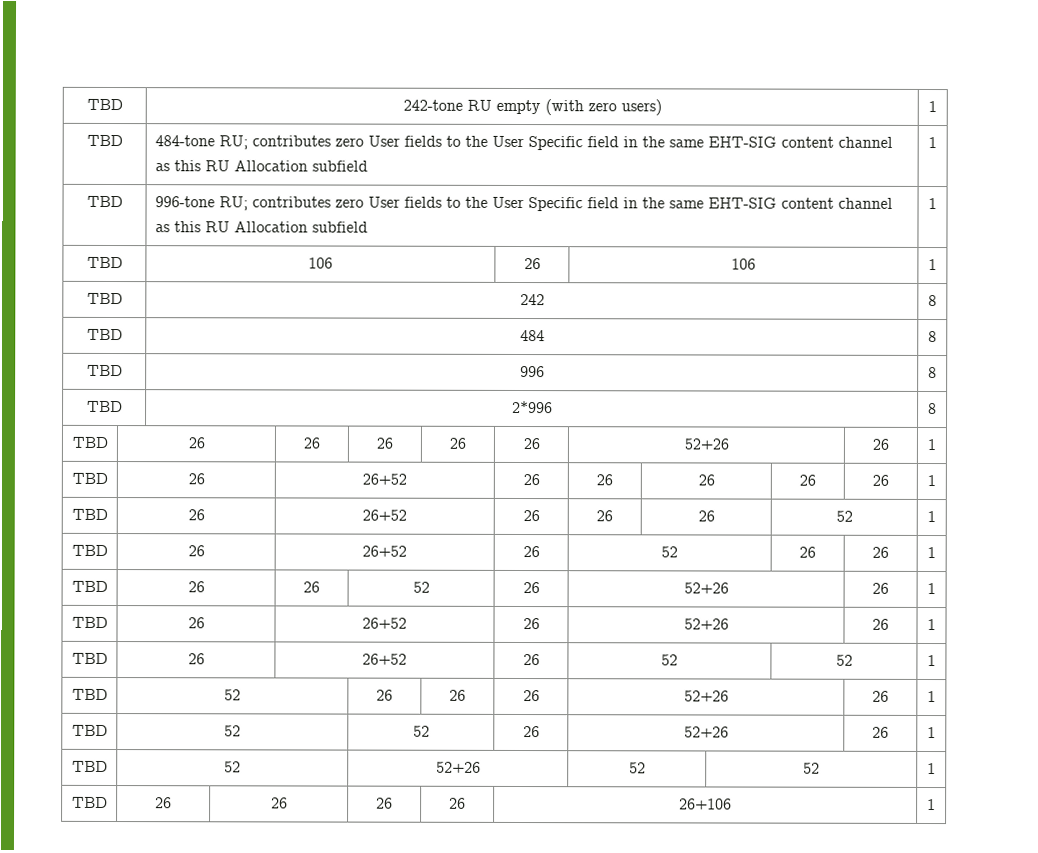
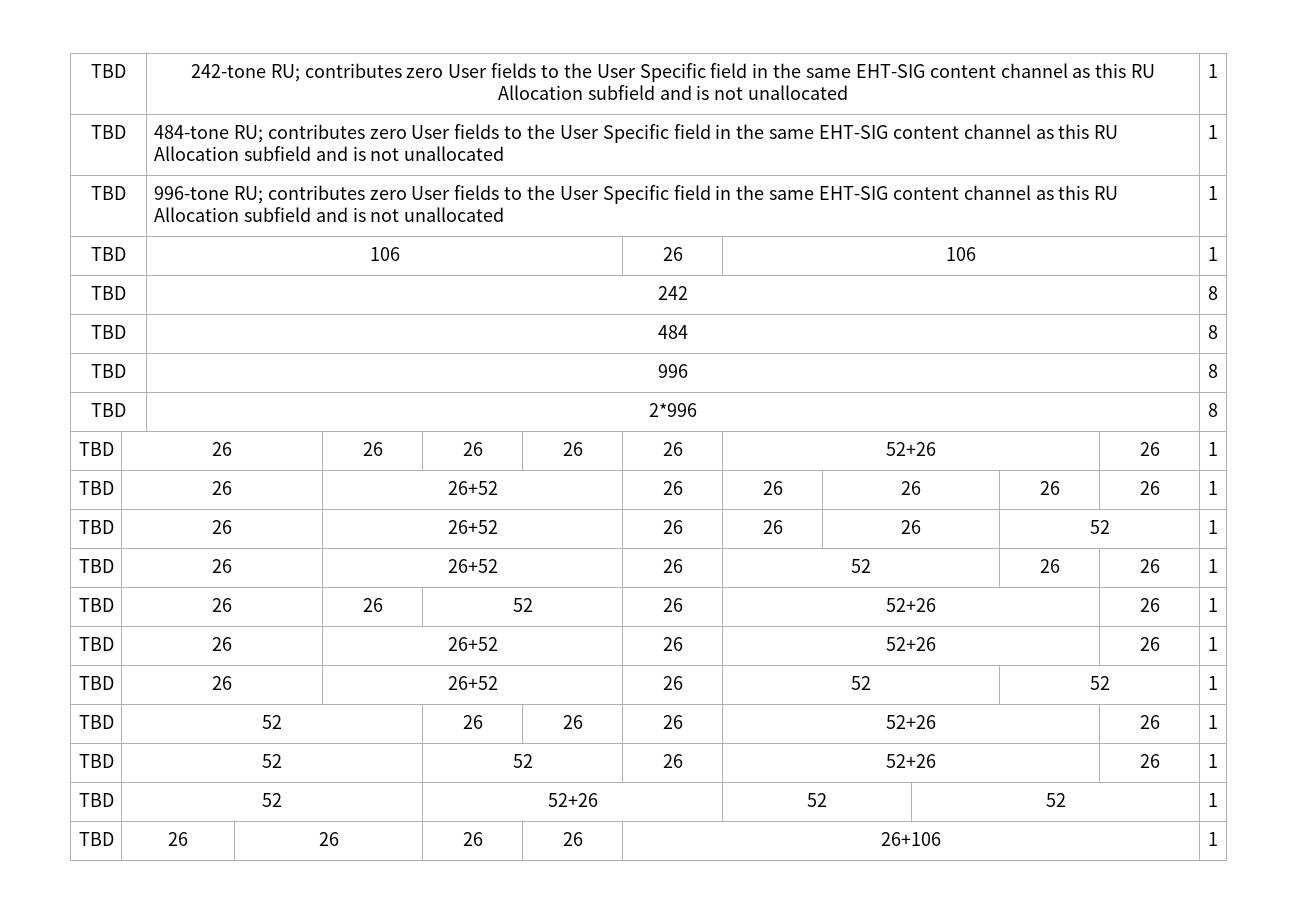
- TBD | 242-tone RU empty (with zero users) | 1
+ TBD | 242-tone RU; contributes zero User fields to the User Specific field in the same EHT-SIG content channel as this RU Allocation subfield and is not unallocated | 1
- TBD | 484-tone RU; contributes zero User fields to the User Specific field in the same EHT-SIG content channel as this RU Allocation subfield | 1
+ TBD | 484-tone RU; contributes zero User fields to the User Specific field in the same EHT-SIG content channel as this RU Allocation subfield and is not unallocated | 1
- TBD | 996-tone RU; contributes zero User fields to the User Specific field in the same EHT-SIG content channel as this RU Allocation subfield | 1
+ TBD | 996-tone RU; contributes zero User fields to the User Specific field in the same EHT-SIG content channel as this RU Allocation subfield and is not unallocated | 1

